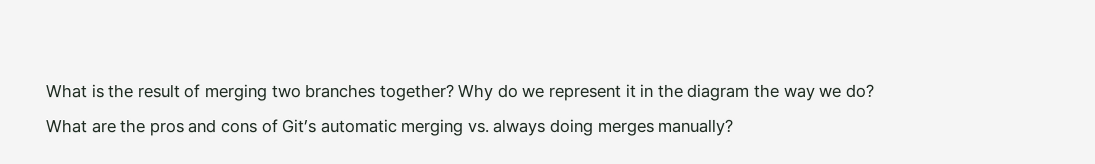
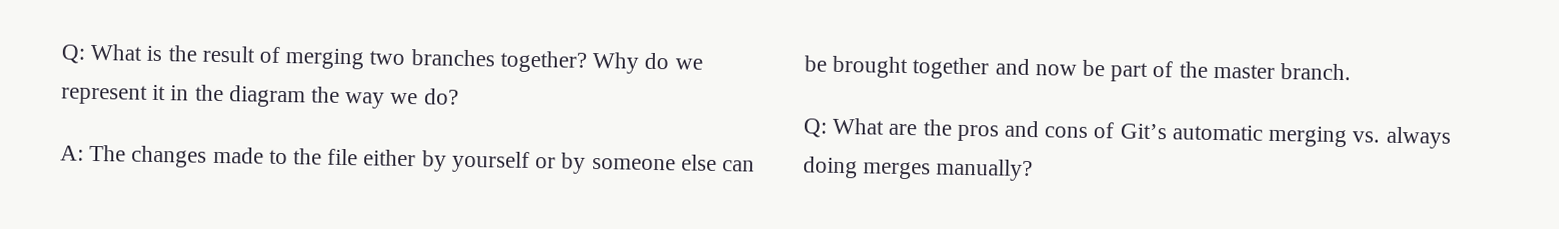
- What is the result of merging two branches together?
+ Q: What is the result of merging two branches together?
- What are the pros and cons of Git’s automatic merging vs. always doing merges manually?
+ A: The changes made to the file either by yourself or by someone else can be brought together and now be part of the master branch.
+ Q: What are the pros and cons of Git’s automatic merging vs. always doing merges manually?

